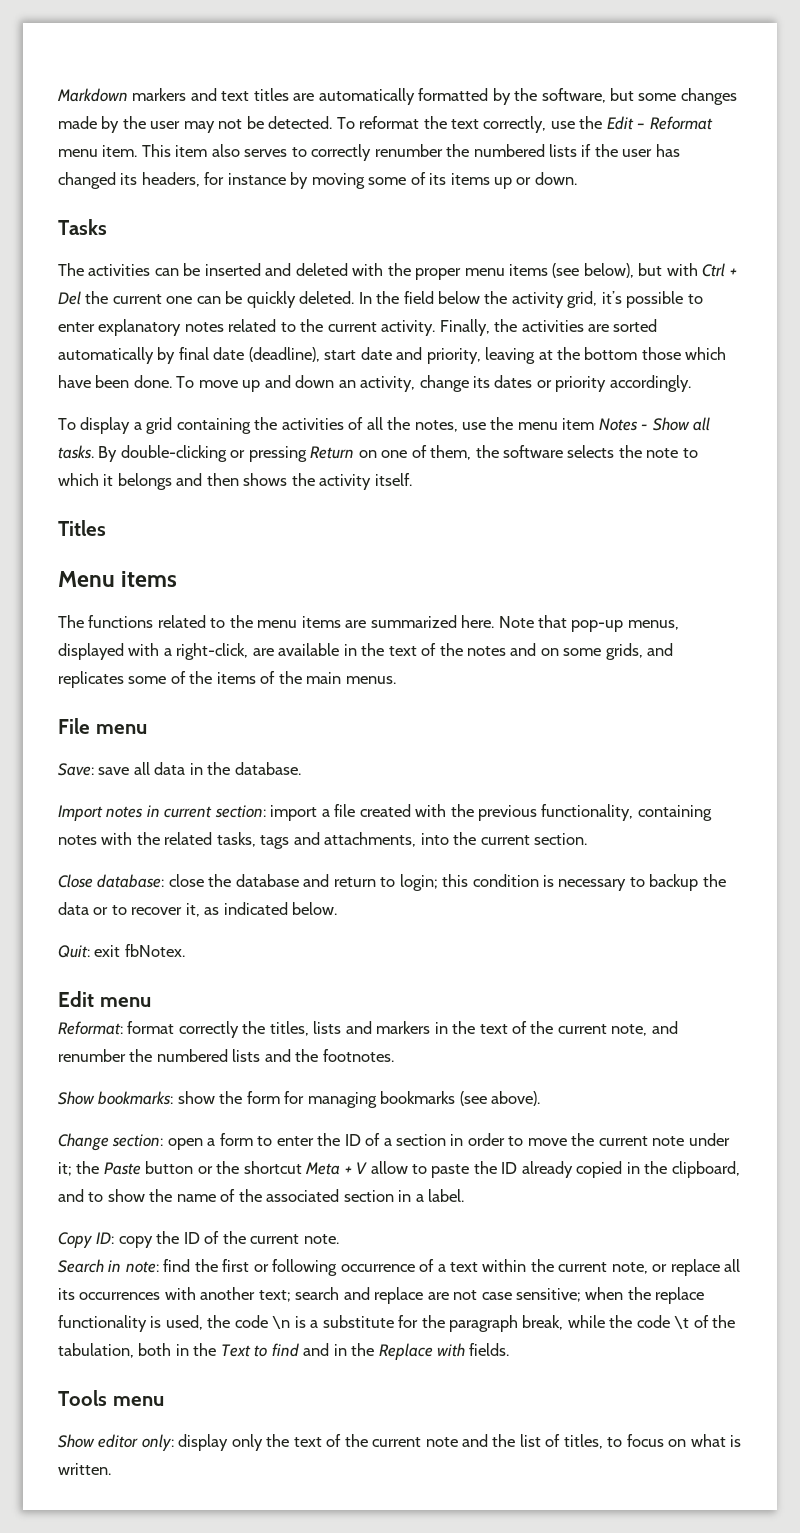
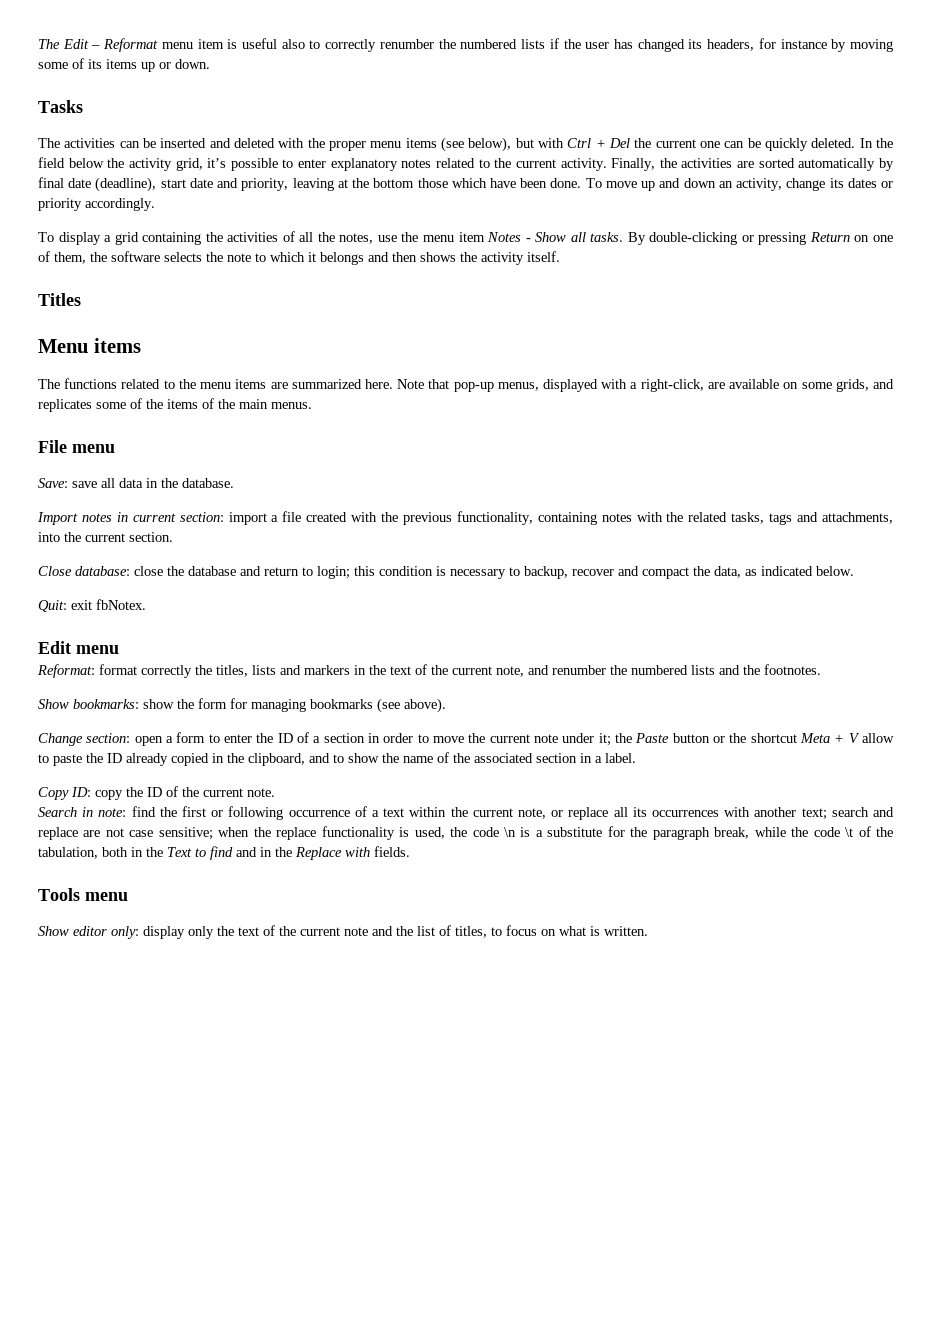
- Markdown markers and text titles are automatically formatted by the software, but some changes made by the user may not be detected. To reformat the text correctly, use the Edit – Reformat menu item. This item also serves to correctly renumber the numbered lists if the user has changed its headers, for instance by moving some of its items up or down.
+ The Edit – Reformat menu item is useful also to correctly renumber the numbered lists if the user has changed its headers, for instance by moving some of its items up or down.
- Note that pop-up menus, displayed with a right-click, are available in the text of the notes and on some grids, and replicates some of the items of the main menus.
+ Note that pop-up menus, displayed with a right-click, are available on some grids, and replicates some of the items of the main menus.
- Close database: close the database and return to login; this condition is necessary to backup the data or to recover it, as indicated below.
+ Close database: close the database and return to login; this condition is necessary to backup, recover and compact the data, as indicated below.

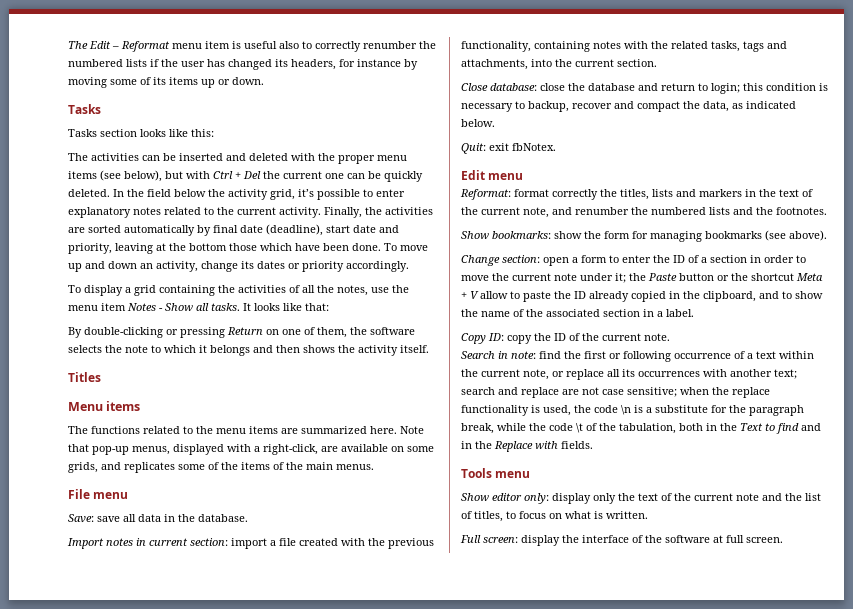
+ Tasks section looks like this:
- To display a grid containing the activities of all the notes, use the menu item Notes - Show all tasks. By double-clicking or pressing Return on one of them, the software selects the note to which it belongs and then shows the activity itself.
+ To display a grid containing the activities of all the notes, use the menu item Notes - Show all tasks. It looks like that:
+ By double-clicking or pressing Return on one of them, the software selects the note to which it belongs and then shows the activity itself.
+ Full screen: display the interface of the software at full screen.

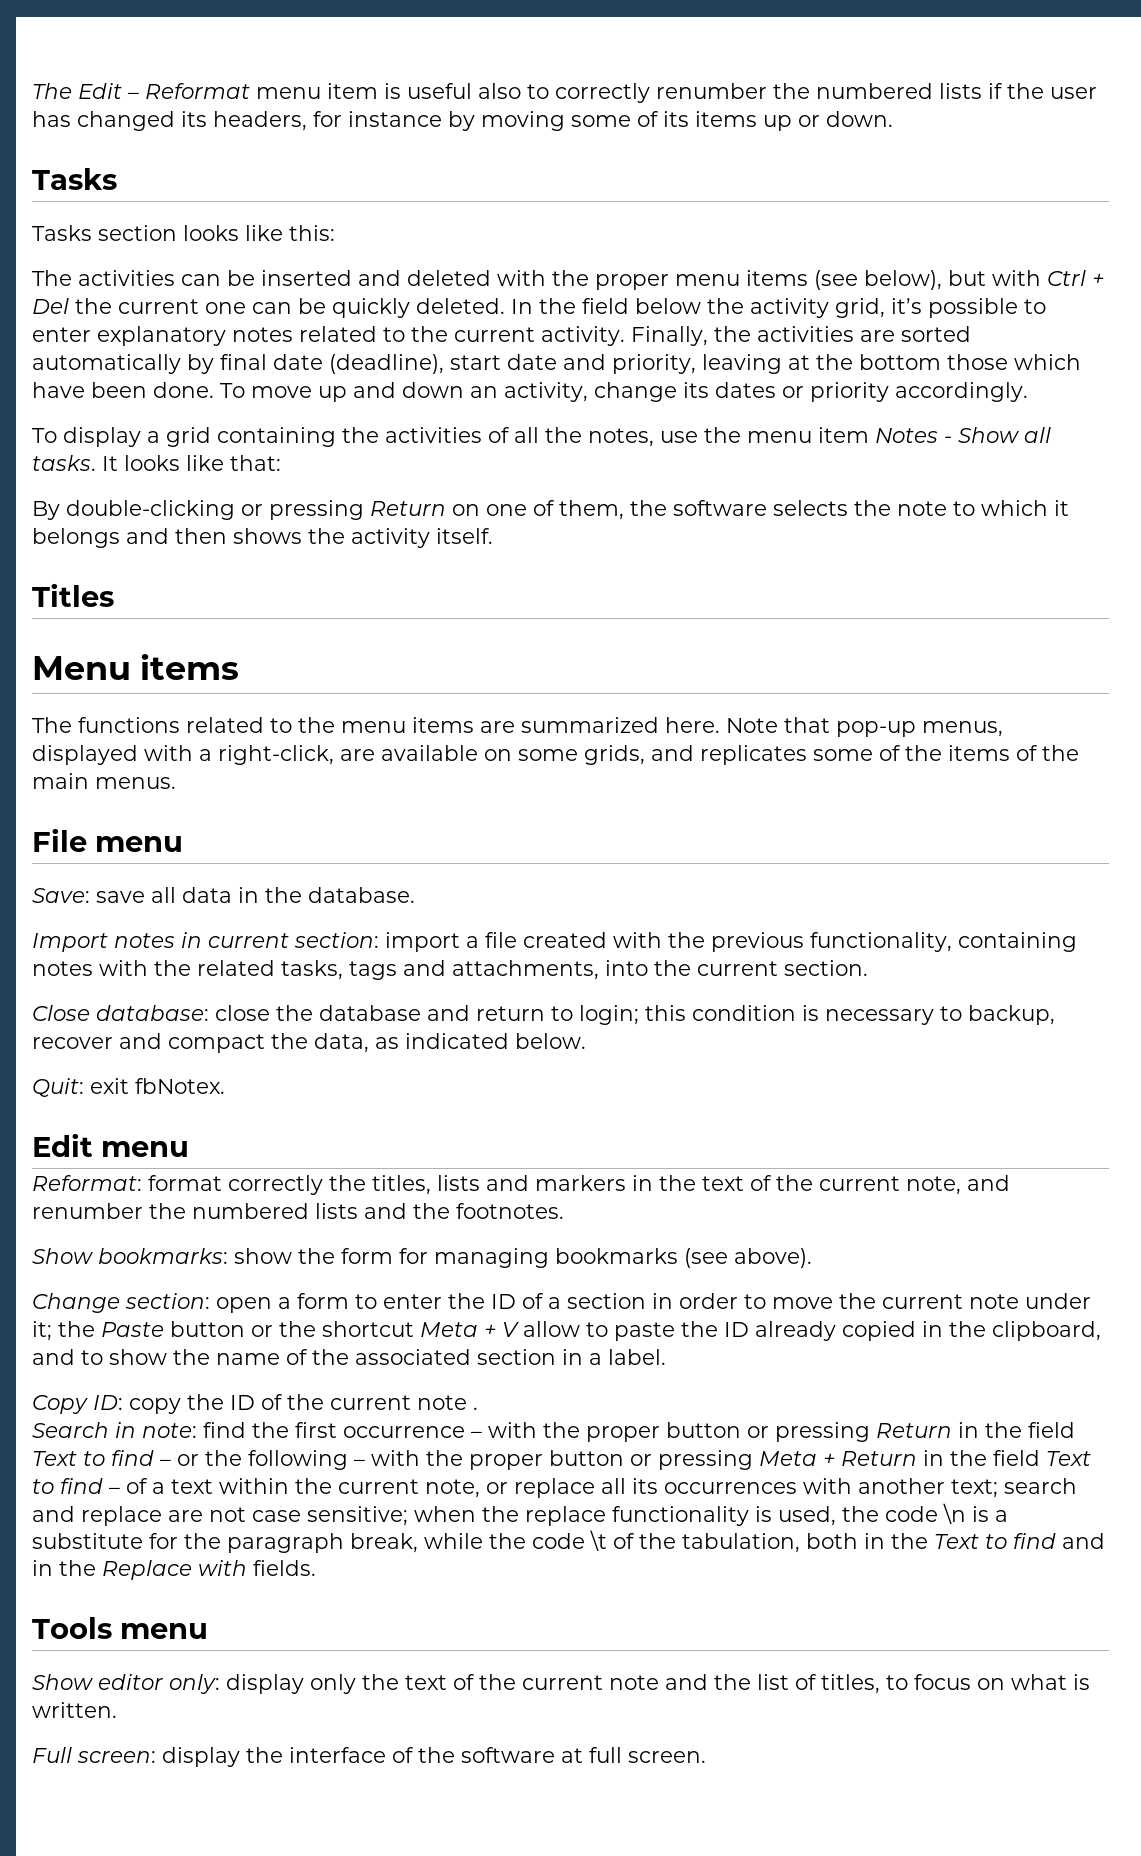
- Copy ID: copy the ID of the current note.
+ Copy ID: copy the ID of the current note .
- find the first or following occurrence of a text within the current note, or replace all its occurrences with another text;
+ find the first occurrence – with the proper button or pressing Return in the field Text to find – or the following – with the proper button or pressing Meta + Return in the field Text to find – of a text within the current note, or replace all its occurrences with another text;

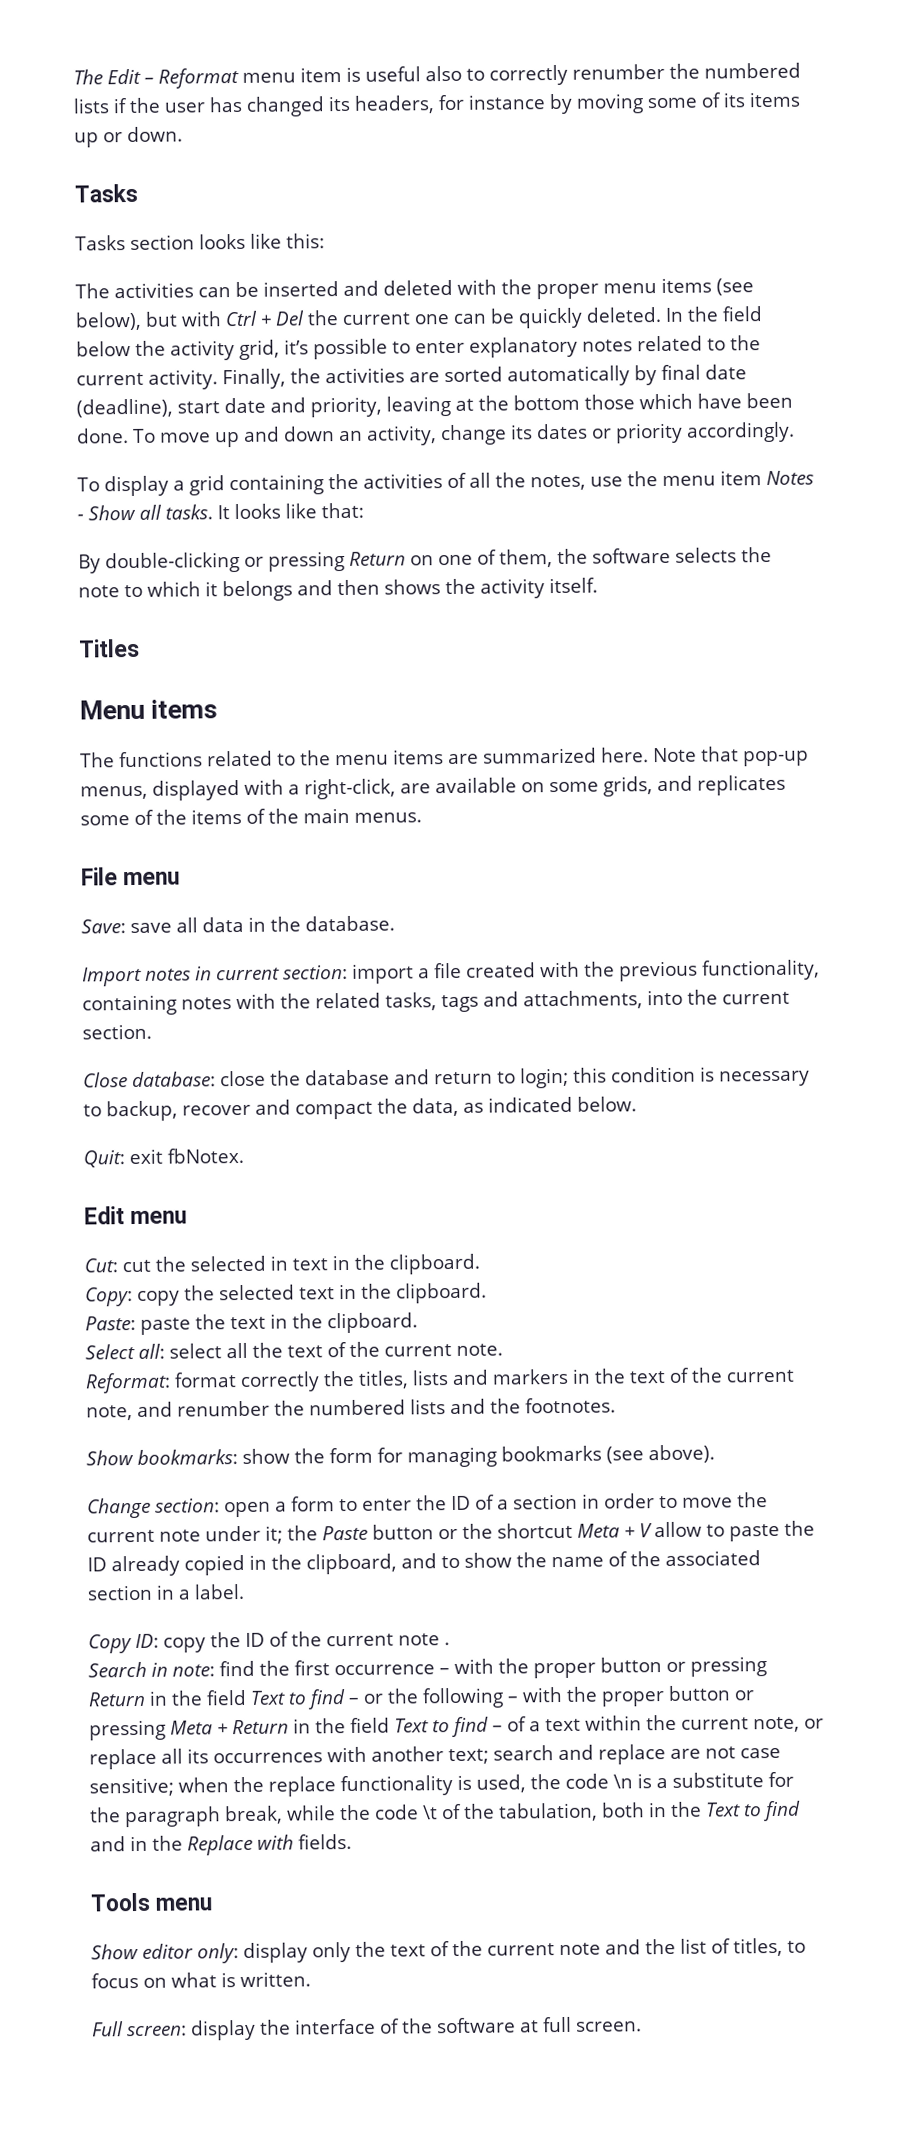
+ Cut: cut the selected in text in the clipboard.
+ Copy: copy the selected text in the clipboard.
+ Paste: paste the text in the clipboard.
+ Select all: select all the text of the current note.

